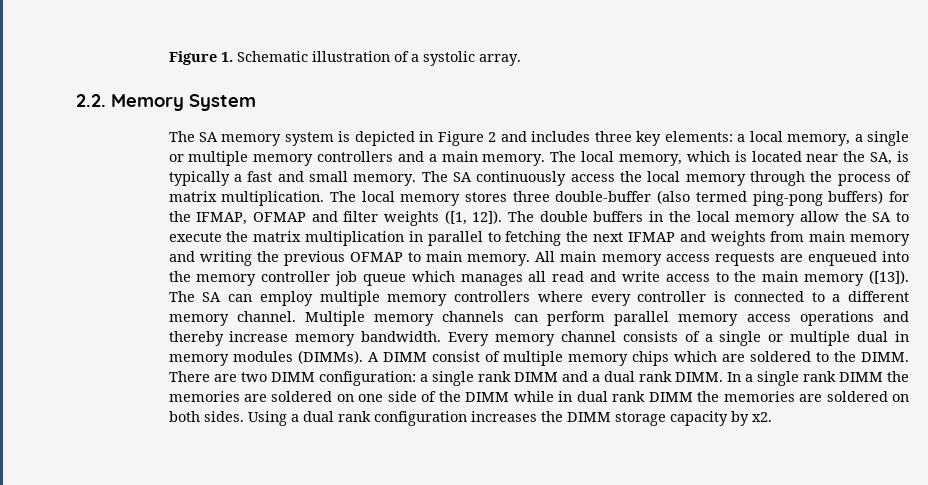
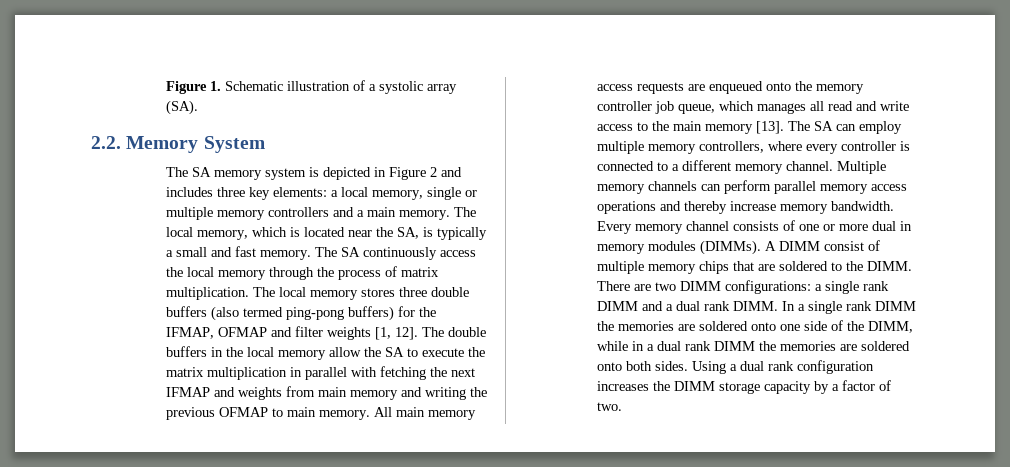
- Figure 1. Schematic illustration of a systolic array.
+ Figure 1. Schematic illustration of a systolic array (SA).
- The SA memory system is depicted in Figure 2 and includes three key elements: a local memory, a single or multiple memory controllers and a main memory.
+ The SA memory system is depicted in Figure 2 and includes three key elements: a local memory, single or multiple memory controllers and a main memory.
- The local memory, which is located near the SA, is typically a fast and small memory.
+ The local memory, which is located near the SA, is typically a small and fast memory.
- The local memory stores three double-buffer (also termed ping-pong buffers) for the IFMAP, OFMAP and filter weights ([1, 12]).
+ The local memory stores three double buffers (also termed ping-pong buffers) for the IFMAP, OFMAP and filter weights [1, 12].
- The double buffers in the local memory allow the SA to execute the matrix multiplication in parallel to fetching the next IFMAP and weights from main memory and writing the previous OFMAP to main memory.
+ The double buffers in the local memory allow the SA to execute the matrix multiplication in parallel with fetching the next IFMAP and weights from main memory and writing the previous OFMAP to main memory.
- All main memory access requests are enqueued into the memory controller job queue which manages all read and write access to the main memory ([13]).
+ All main memory access requests are enqueued onto the memory controller job queue, which manages all read and write access to the main memory [13].
- The SA can employ multiple memory controllers where every controller is connected to a different memory channel.
+ The SA can employ multiple memory controllers, where every controller is connected to a different memory channel.
- Every memory channel consists of a single or multiple dual in memory modules (DIMMs).
+ Every memory channel consists of one or more dual in memory modules (DIMMs).
- A DIMM consist of multiple memory chips which are soldered to the DIMM.
+ A DIMM consist of multiple memory chips that are soldered to the DIMM.
- There are two DIMM configuration: a single rank DIMM and a dual rank DIMM.
+ There are two DIMM configurations: a single rank DIMM and a dual rank DIMM.
- In a single rank DIMM the memories are soldered on one side of the DIMM while in dual rank DIMM the memories are soldered on both sides.
+ In a single rank DIMM the memories are soldered onto one side of the DIMM, while in a dual rank DIMM the memories are soldered onto both sides.
- Using a dual rank configuration increases the DIMM storage capacity by x2.
+ Using a dual rank configuration increases the DIMM storage capacity by a factor of two.

